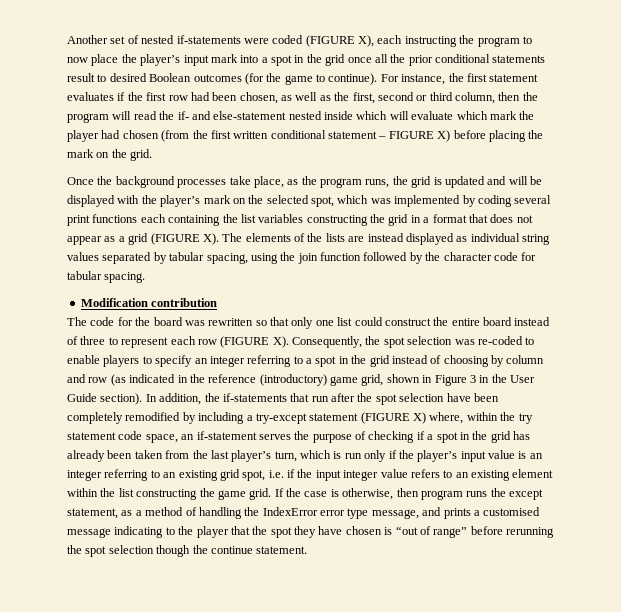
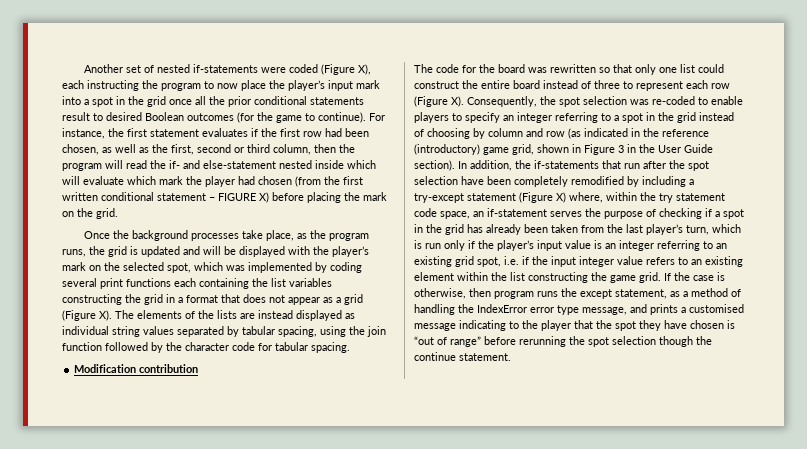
- Another set of nested if-statements were coded (FIGURE X), each instructing the program to now place the player’s input mark into a spot in the grid once all the prior conditional statements result to desired Boolean outcomes (for the game to continue).
+ Another set of nested if-statements were coded (Figure X), each instructing the program to now place the player’s input mark into a spot in the grid once all the prior conditional statements result to desired Boolean outcomes (for the game to continue).
- Once the background processes take place, as the program runs, the grid is updated and will be displayed with the player’s mark on the selected spot, which was implemented by coding several print functions each containing the list variables constructing the grid in a format that does not appear as a grid (FIGURE X). The elements of the lists are instead displayed as individual string values separated by tabular spacing, using the join function followed by the character code for tabular spacing.
+ Once the background processes take place, as the program runs, the grid is updated and will be displayed with the player’s mark on the selected spot, which was implemented by coding several print functions each containing the list variables constructing the grid in a format that does not appear as a grid (Figure X). The elements of the lists are instead displayed as individual string values separated by tabular spacing, using the join function followed by the character code for tabular spacing.
- The code for the board was rewritten so that only one list could construct the entire board instead of three to represent each row (FIGURE X). Consequently, the spot selection was re-coded to enable players to specify an integer referring to a spot in the grid instead of choosing by column and row (as indicated in the reference (introductory) game grid, shown in Figure 3 in the User Guide section).
+ The code for the board was rewritten so that only one list could construct the entire board instead of three to represent each row (Figure X). Consequently, the spot selection was re-coded to enable players to specify an integer referring to a spot in the grid instead of choosing by column and row (as indicated in the reference (introductory) game grid, shown in Figure 3 in the User Guide section).
- In addition, the if-statements that run after the spot selection have been completely remodified by including a try-except statement (FIGURE X) where, within the try statement code space, an if-statement serves the purpose of checking if a spot in the grid has already been taken from the last player’s turn, which is run only if the player’s input value is an integer referring to an existing grid spot, i.e. if the input integer value refers to an existing element within the list constructing the game grid.
+ In addition, the if-statements that run after the spot selection have been completely remodified by including a try-except statement (Figure X) where, within the try statement code space, an if-statement serves the purpose of checking if a spot in the grid has already been taken from the last player’s turn, which is run only if the player’s input value is an integer referring to an existing grid spot, i.e. if the input integer value refers to an existing element within the list constructing the game grid.

